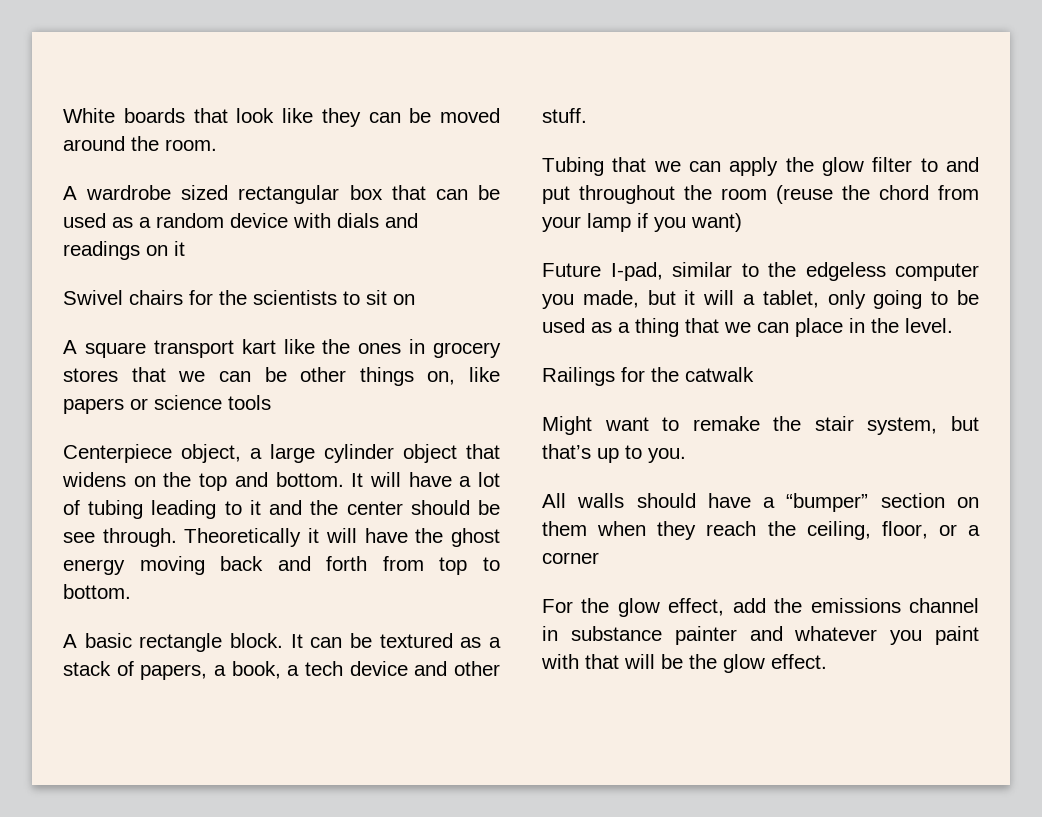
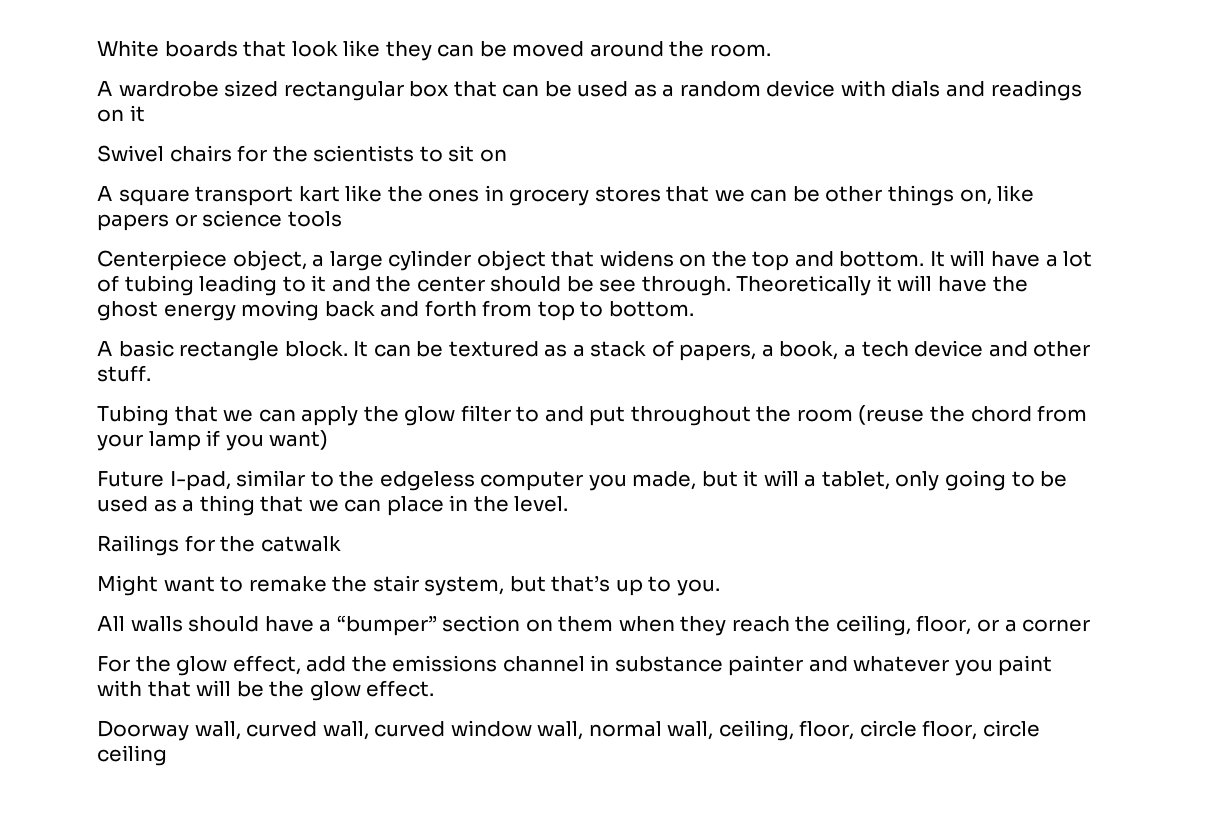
+ Doorway wall, curved wall, curved window wall, normal wall, ceiling, floor, circle floor, circle ceiling

